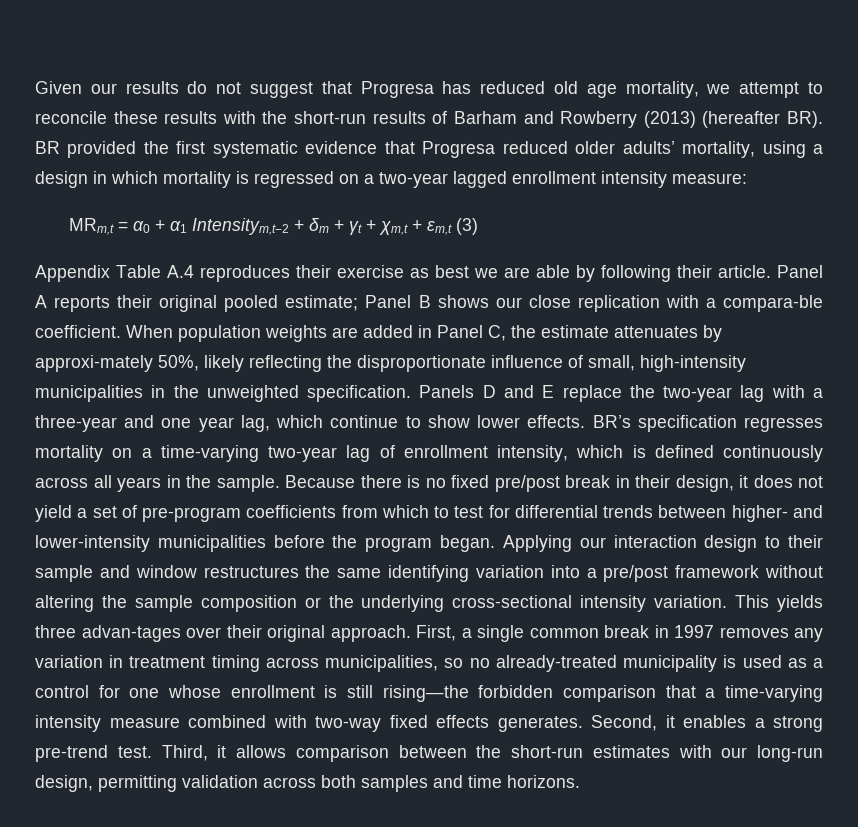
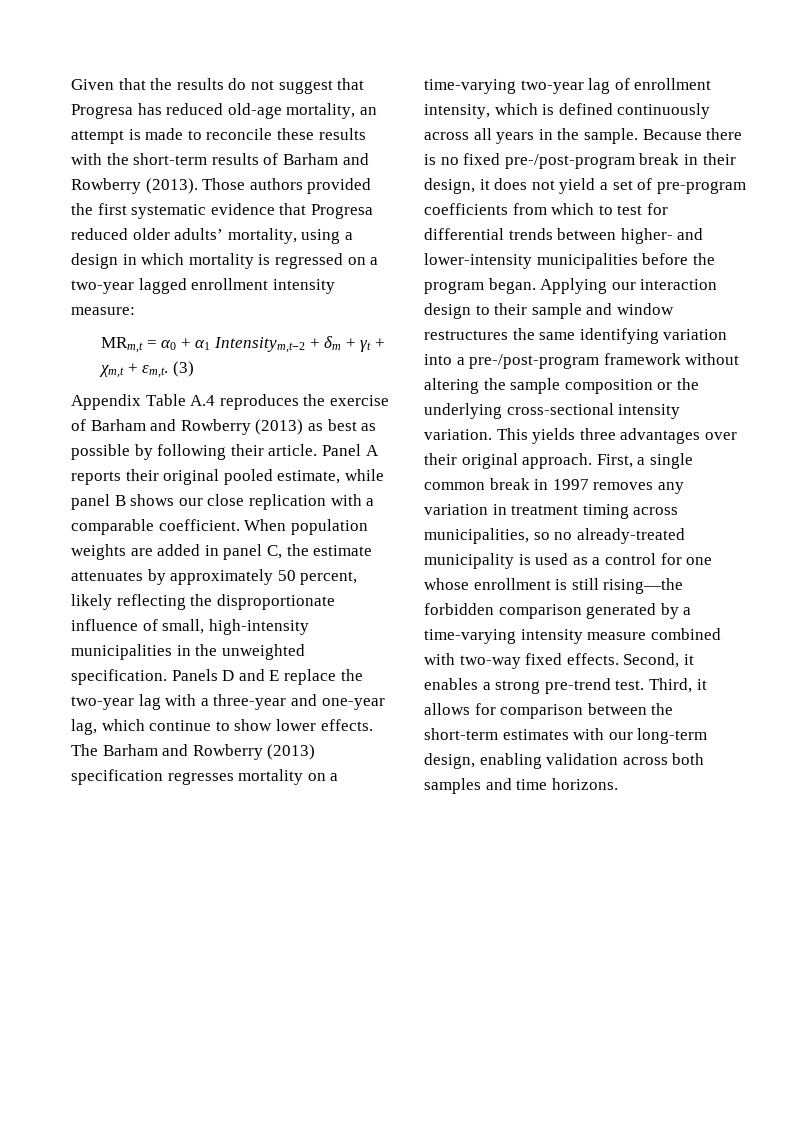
- Given our results do not suggest that Progresa has reduced old age mortality, we attempt to reconcile these results with the short-run results of Barham and Rowberry (2013) (hereafter BR). BR provided the first systematic evidence that Progresa reduced older adults’ mortality, using a design in which mortality is regressed on a two-year lagged enrollment intensity measure:
+ Given that the results do not suggest that Progresa has reduced old-age mortality, an attempt is made to reconcile these results with the short-term results of Barham and Rowberry (2013). Those authors provided the first systematic evidence that Progresa reduced older adults’ mortality, using a design in which mortality is regressed on a two-year lagged enrollment intensity measure:
- MRm,t = α0 + α1 Intensitym,t−2 + δm + γt + χm,t + εm,t (3)
+ MRm,t = α0 + α1 Intensitym,t−2 + δm + γt + χm,t + εm,t. (3)
- Appendix Table A.4 reproduces their exercise as best we are able by following their article.
+ Appendix Table A.4 reproduces the exercise of Barham and Rowberry (2013) as best as possible by following their article.
- Panel A reports their original pooled estimate; Panel B shows our close replication with a compara-ble coefficient.
+ Panel A reports their original pooled estimate, while panel B shows our close replication with a comparable coefficient.
- When population weights are added in Panel C, the estimate attenuates by approxi-mately 50%, likely reflecting the disproportionate influence of small, high-intensity municipalities in the unweighted specification.
+ When population weights are added in panel C, the estimate attenuates by approximately 50 percent, likely reflecting the disproportionate influence of small, high-intensity municipalities in the unweighted specification.
- Panels D and E replace the two-year lag with a three-year and one year lag, which continue to show lower effects.
+ Panels D and E replace the two-year lag with a three-year and one-year lag, which continue to show lower effects.
- BR’s specification regresses mortality on a time-varying two-year lag of enrollment intensity, which is defined continuously across all years in the sample.
+ The Barham and Rowberry (2013) specification regresses mortality on a time-varying two-year lag of enrollment intensity, which is defined continuously across all years in the sample.
- Because there is no fixed pre/post break in their design, it does not yield a set of pre-program coefficients from which to test for differential trends between higher- and lower-intensity municipalities before the program began.
+ Because there is no fixed pre-/post-program break in their design, it does not yield a set of pre-program coefficients from which to test for differential trends between higher- and lower-intensity municipalities before the program began.
- Applying our interaction design to their sample and window restructures the same identifying variation into a pre/post framework without altering the sample composition or the underlying cross-sectional intensity variation.
+ Applying our interaction design to their sample and window restructures the same identifying variation into a pre-/post-program framework without altering the sample composition or the underlying cross-sectional intensity variation.
- This yields three advan-tages over their original approach.
+ This yields three advantages over their original approach.
- First, a single common break in 1997 removes any variation in treatment timing across municipalities, so no already-treated municipality is used as a control for one whose enrollment is still rising—the forbidden comparison that a time-varying intensity measure combined with two-way fixed effects generates.
+ First, a single common break in 1997 removes any variation in treatment timing across municipalities, so no already-treated municipality is used as a control for one whose enrollment is still rising—the forbidden comparison generated by a time-varying intensity measure combined with two-way fixed effects.
- Third, it allows comparison between the short-run estimates with our long-run design, permitting validation across both samples and time horizons.
+ Third, it allows for comparison between the short-term estimates with our long-term design, enabling validation across both samples and time horizons.

